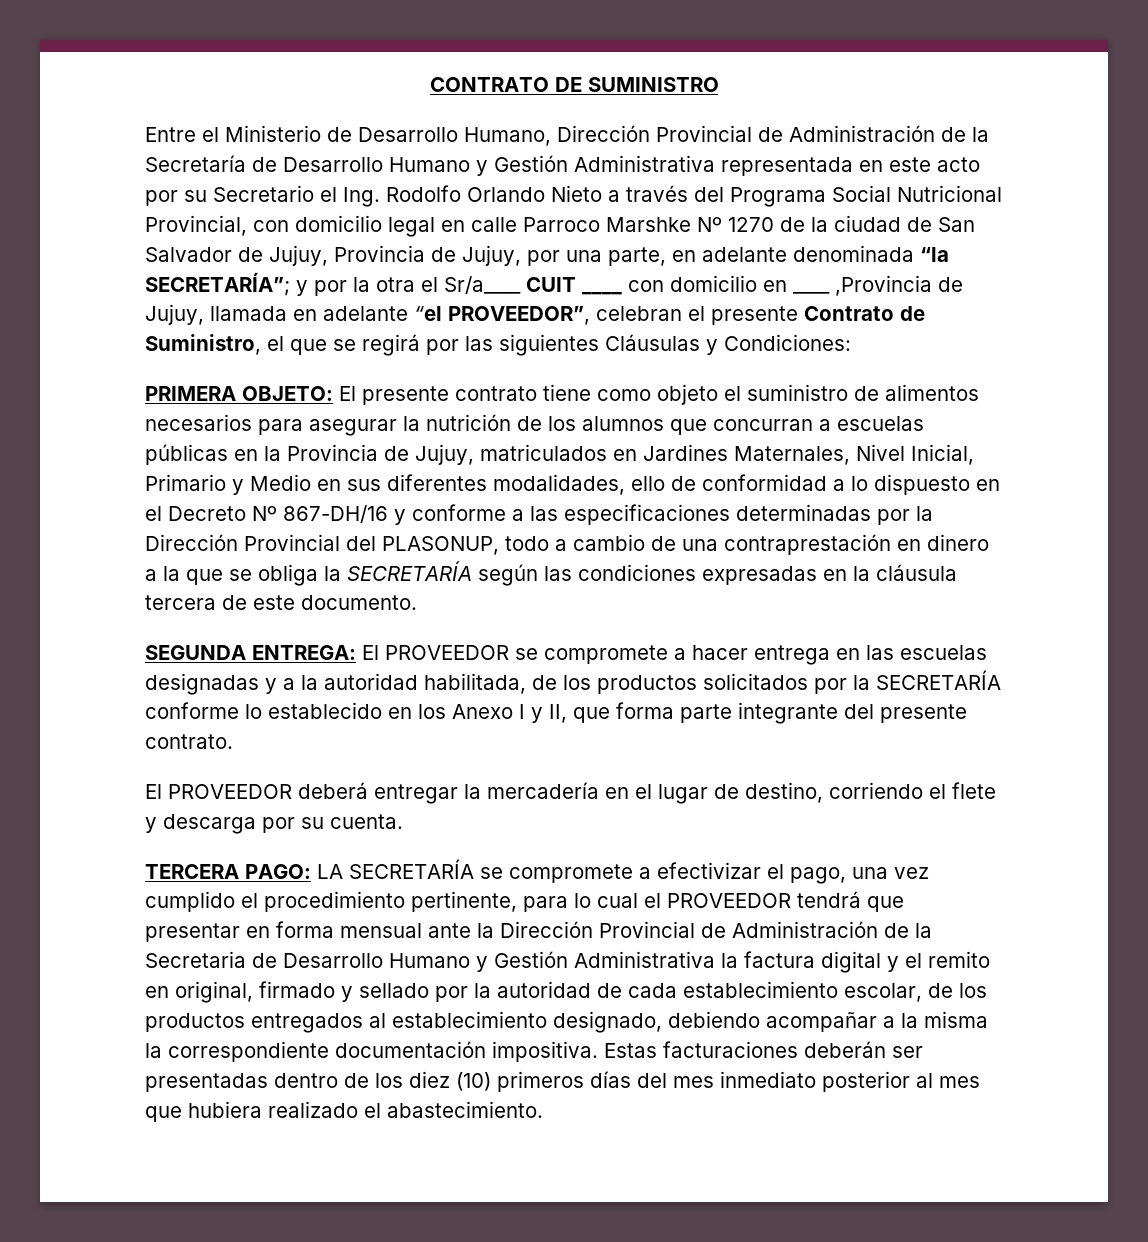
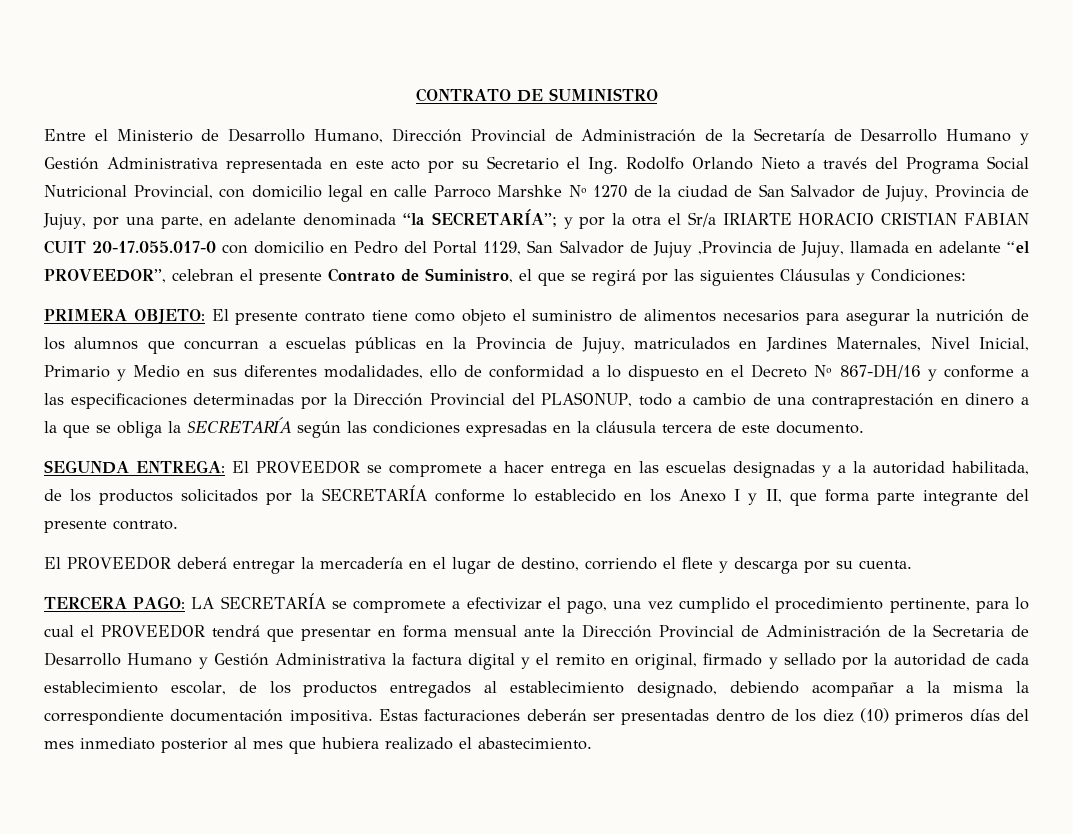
- y por la otra el Sr/a____ CUIT ____ con domicilio en ____ ,Provincia de Jujuy, llamada en adelante “el PROVEEDOR”, celebran el presente Contrato de Suministro, el que se regirá por las siguientes Cláusulas y Condiciones:
+ y por la otra el Sr/a IRIARTE HORACIO CRISTIAN FABIAN CUIT 20-17.055.017-0 con domicilio en Pedro del Portal 1129, San Salvador de Jujuy ,Provincia de Jujuy, llamada en adelante “el PROVEEDOR”, celebran el presente Contrato de Suministro, el que se regirá por las siguientes Cláusulas y Condiciones:

